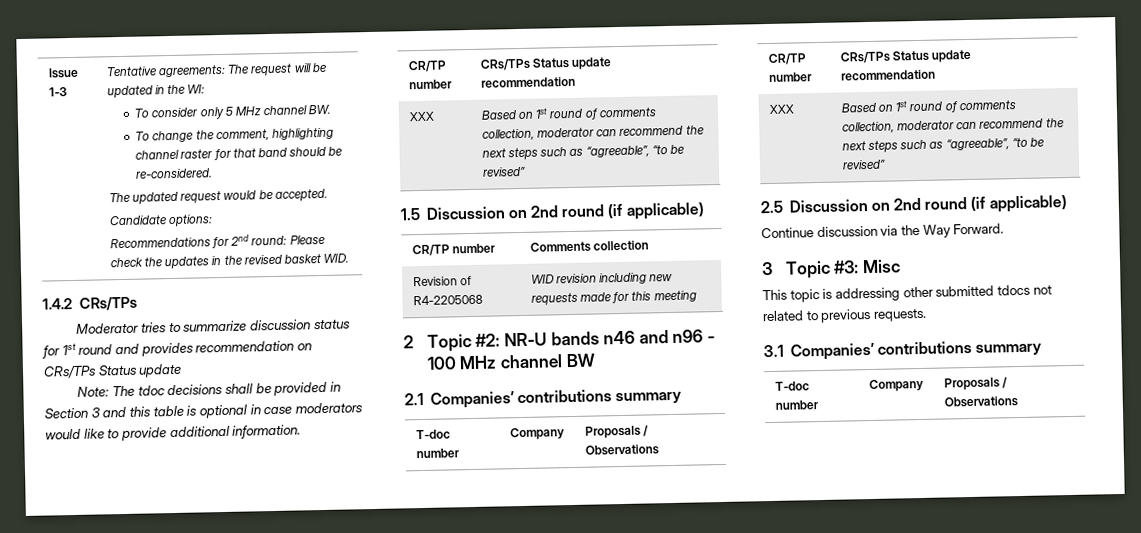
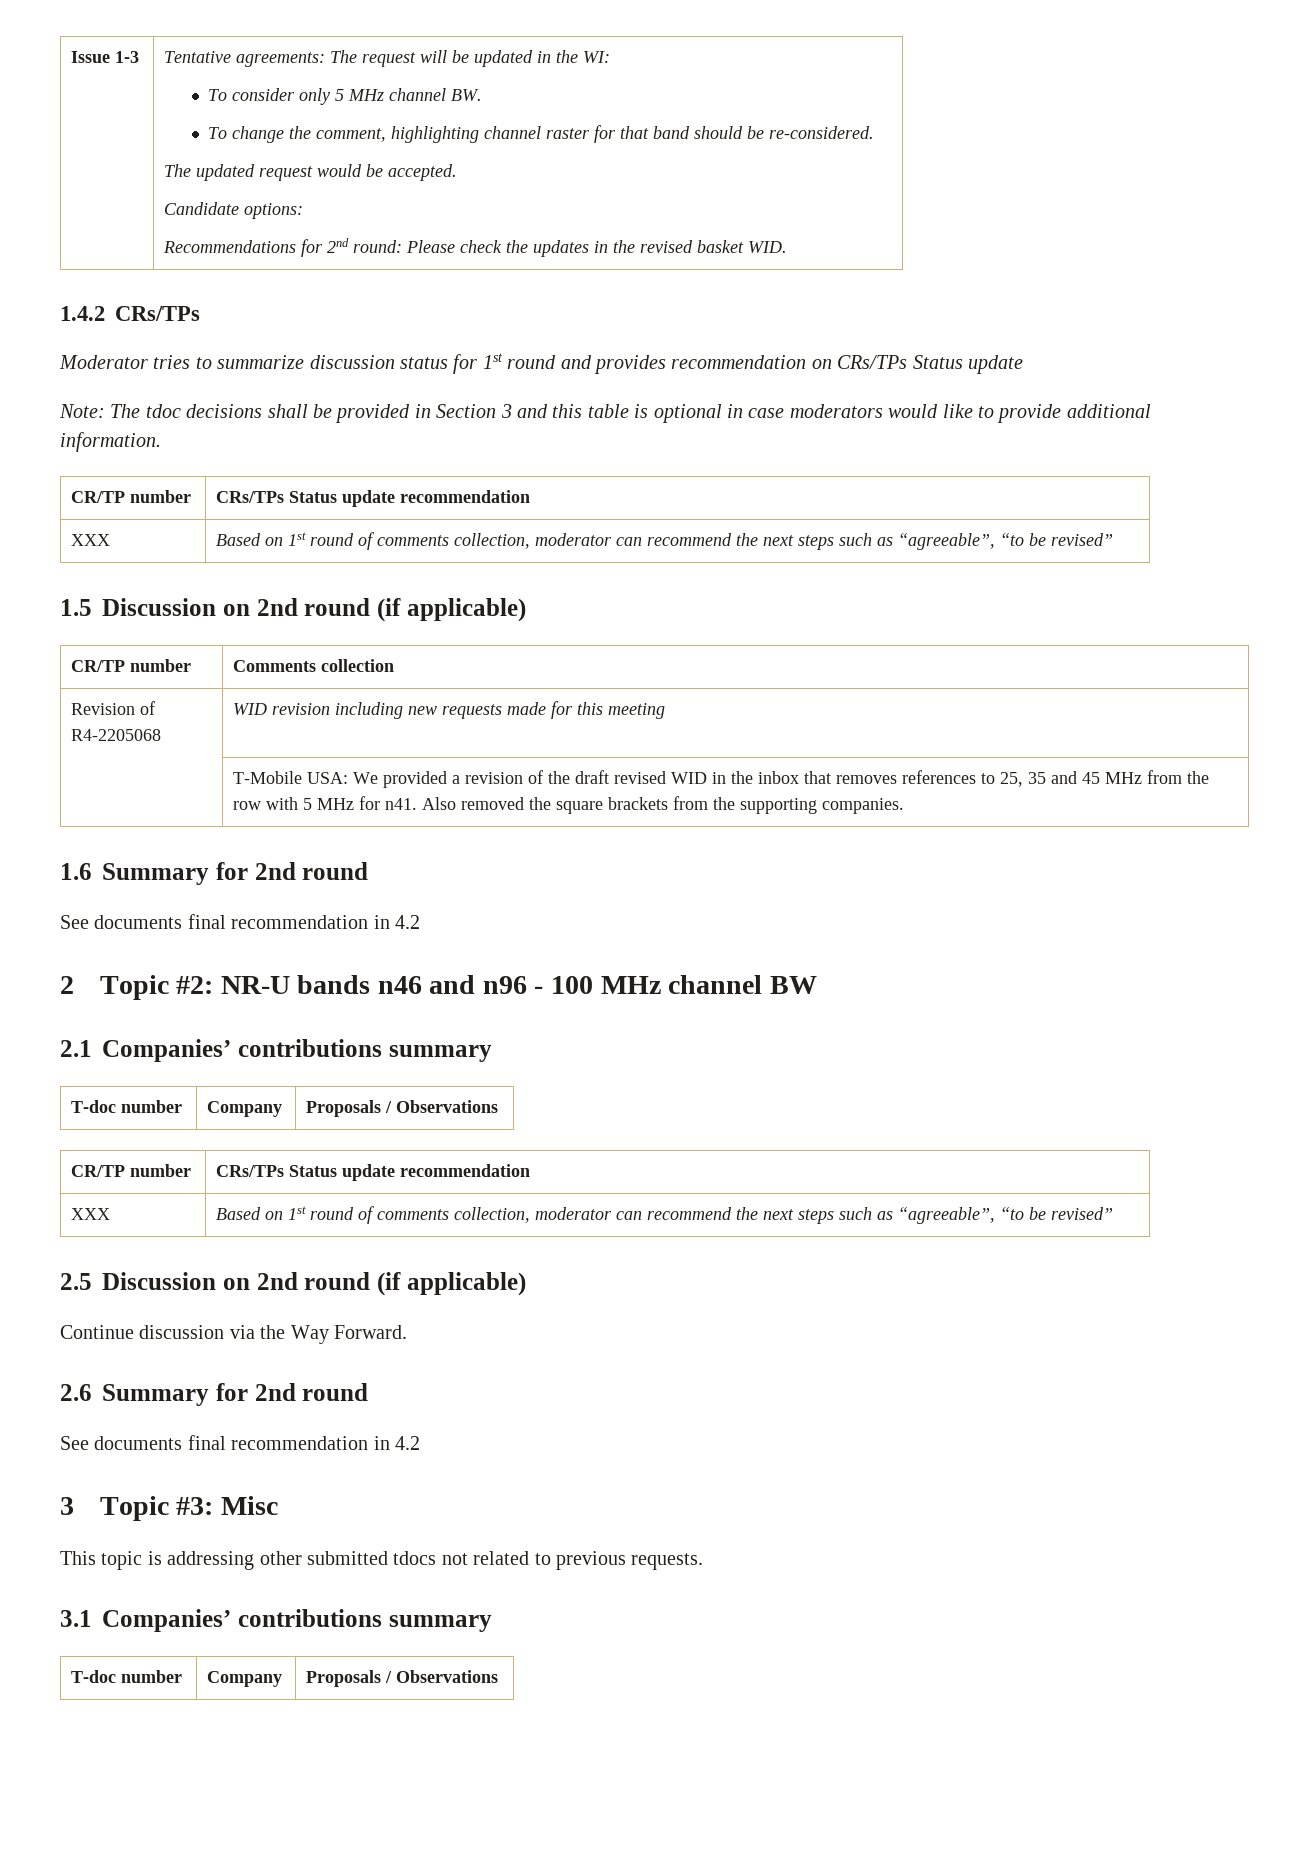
+ | T-Mobile USA: We provided a revision of the draft revised WID in the inbox that removes references to 25, 35 and 45 MHz from the row with 5 MHz for n41. Also removed the square brackets from the supporting companies.
+ 1.6 Summary for 2nd round
+ See documents final recommendation in 4.2
+ 2.6 Summary for 2nd round
+ See documents final recommendation in 4.2

